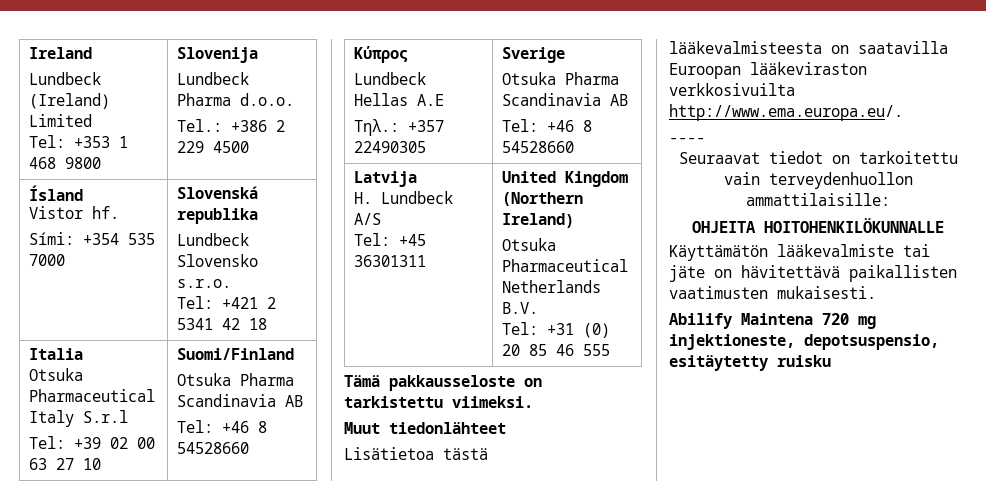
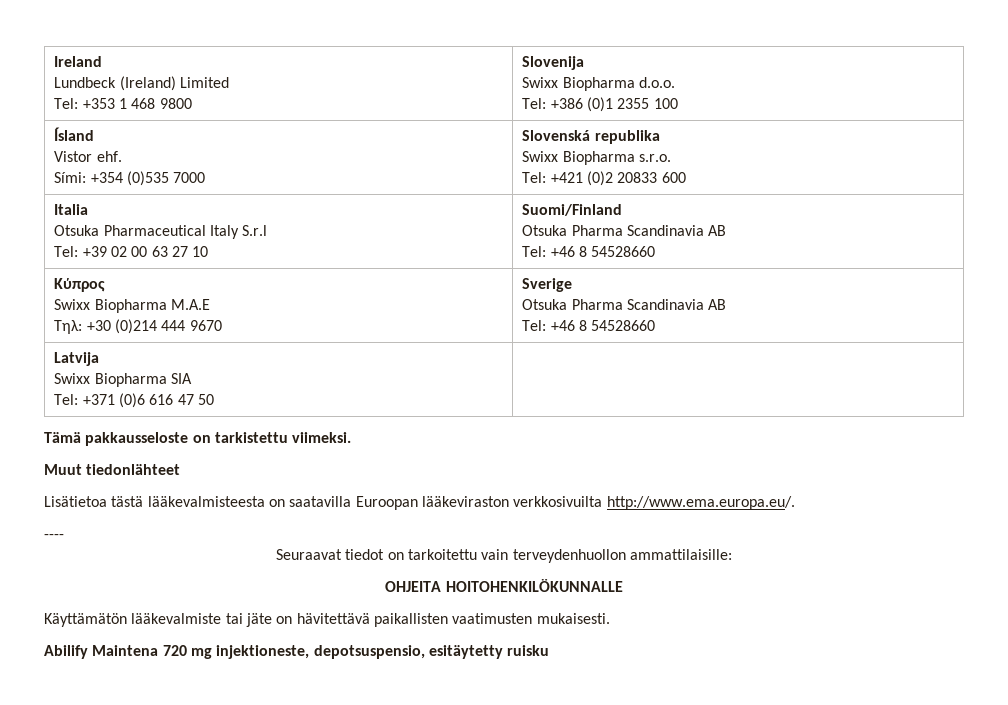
  Ireland
  Lundbeck (Ireland) Limited
  Tel: +353 1 468 9800 | Slovenija
- Lundbeck Pharma d.o.o.
- Tel.: +386 2 229 4500
+ Swixx Biopharma d.o.o.
+ Tel: +386 (0)1 2355 100
  Ísland
- Vistor hf.
- Sími: +354 535 7000 | Slovenská republika
- Lundbeck Slovensko s.r.o.
- Tel: +421 2 5341 42 18
+ Vistor ehf.
+ Sími: +354 (0)535 7000 | Slovenská republika
+ Swixx Biopharma s.r.o.
+ Tel: +421 (0)2 20833 600
  Κύπρος
- Lundbeck Hellas A.E
- Τηλ.: +357 22490305 | Sverige
+ Swixx Biopharma Μ.Α.Ε
+ Τηλ: +30 (0)214 444 9670 | Sverige
  Latvija
- H. Lundbeck A/S
- Tel: +45 36301311 | United Kingdom (Northern Ireland)
- Otsuka Pharmaceutical Netherlands B.V.
- Tel: +31 (0) 20 85 46 555
+ Swixx Biopharma SIA
+ Tel: +371 (0)6 616 47 50 |

